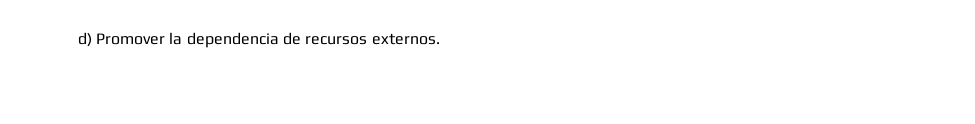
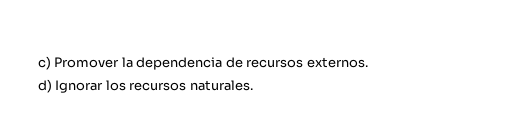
- d) Promover la dependencia de recursos externos.
+ c) Promover la dependencia de recursos externos.
+ d) Ignorar los recursos naturales.

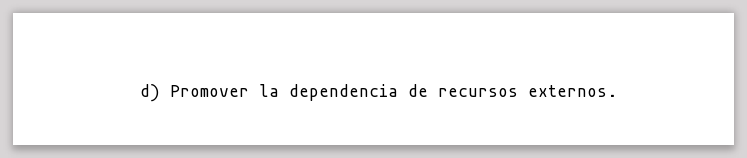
- c) Promover la dependencia de recursos externos.
+ d) Promover la dependencia de recursos externos.
- d) Ignorar los recursos naturales.

